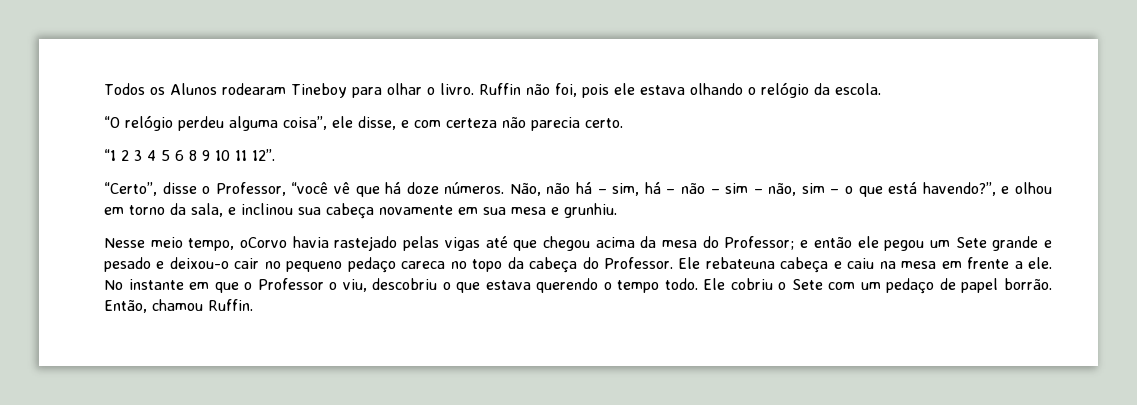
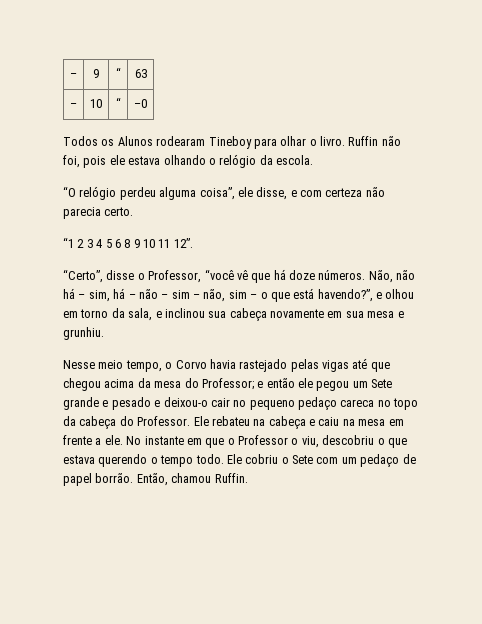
+ – | 9 | “ | 63
+ – | 10 | “ | –0
- Nesse meio tempo, oCorvo havia rastejado pelas vigas até que chegou acima da mesa do Professor; e então ele pegou um Sete grande e pesado e deixou-o cair no pequeno pedaço careca no topo da cabeça do Professor.
+ Nesse meio tempo, o Corvo havia rastejado pelas vigas até que chegou acima da mesa do Professor; e então ele pegou um Sete grande e pesado e deixou-o cair no pequeno pedaço careca no topo da cabeça do Professor.
- Ele rebateuna cabeça e caiu na mesa em frente a ele.
+ Ele rebateu na cabeça e caiu na mesa em frente a ele.

